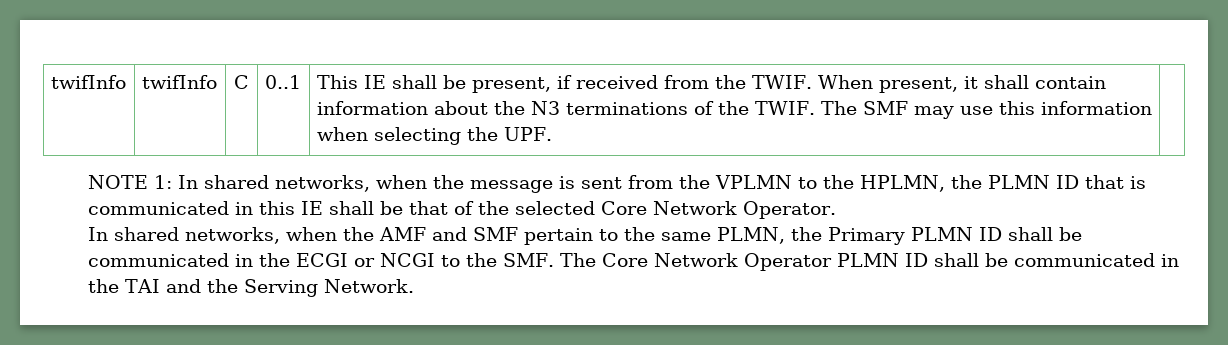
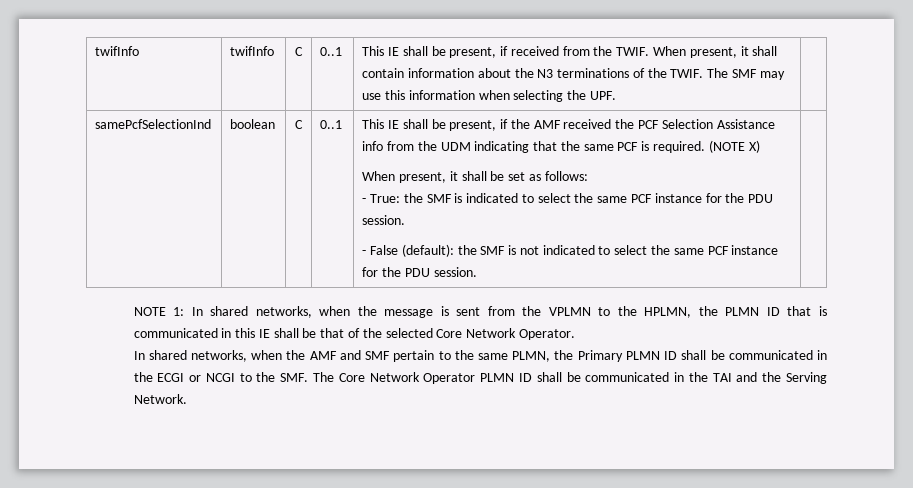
+ samePcfSelectionInd | boolean | C | 0..1 | This IE shall be present, if the AMF received the PCF Selection Assistance info from the UDM indicating that the same PCF is required. (NOTE X)
+ When present, it shall be set as follows:
+ - True: the SMF is indicated to select the same PCF instance for the PDU session.
+ - False (default): the SMF is not indicated to select the same PCF instance for the PDU session.

